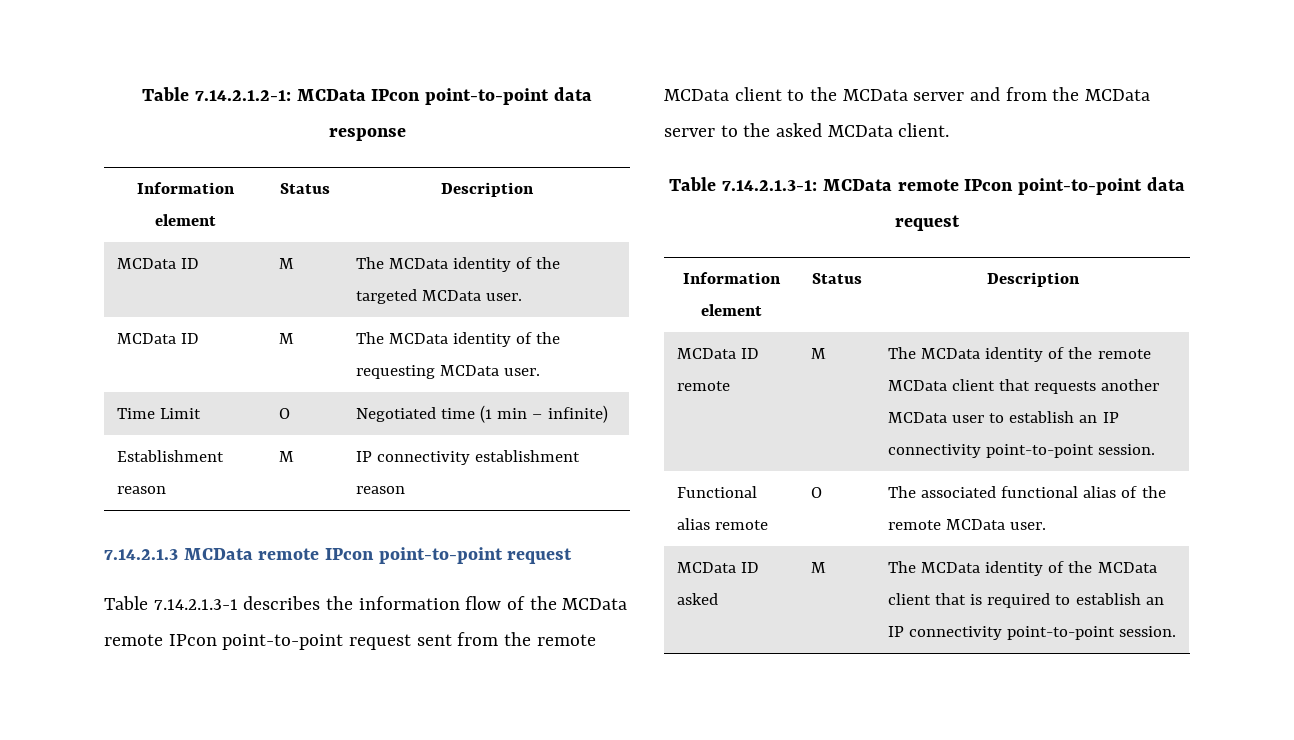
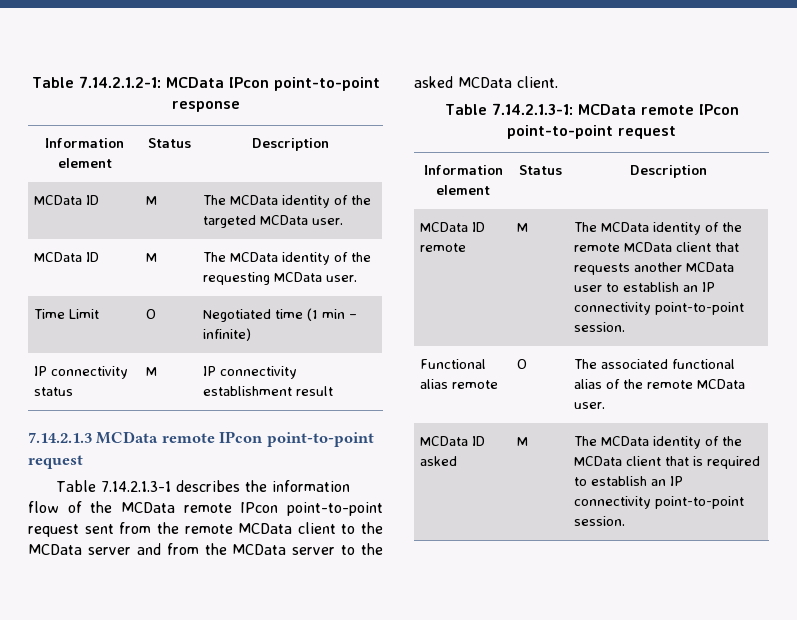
- Table 7.14.2.1.2-1: MCData IPcon point-to-point data response
+ Table 7.14.2.1.2-1: MCData IPcon point-to-point response
- Establishment reason | M | IP connectivity establishment reason
+ IP connectivity status | M | IP connectivity establishment result
- Table 7.14.2.1.3-1: MCData remote IPcon point-to-point data request
+ Table 7.14.2.1.3-1: MCData remote IPcon point-to-point request

